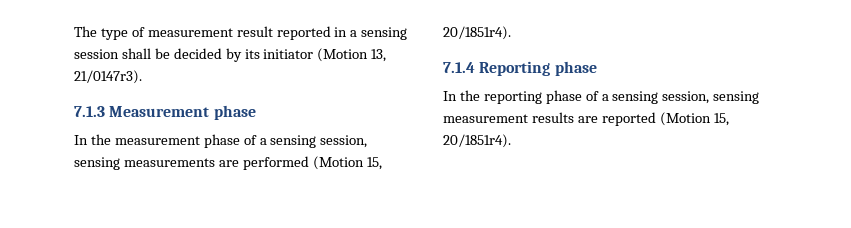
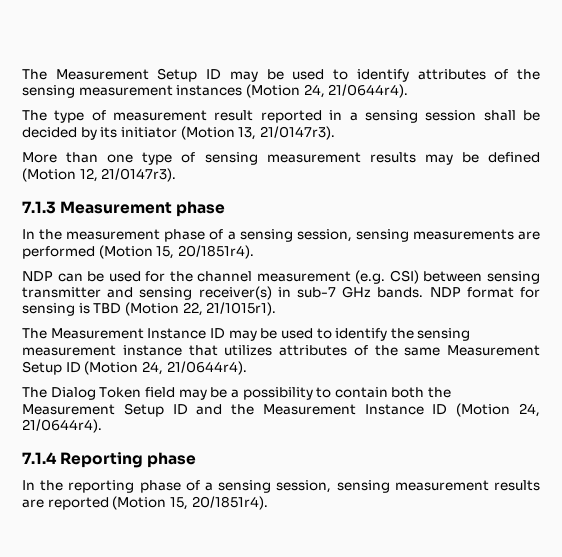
+ The Measurement Setup ID may be used to identify attributes of the sensing measurement instances (Motion 24, 21/0644r4).
+ More than one type of sensing measurement results may be defined (Motion 12, 21/0147r3).
+ NDP can be used for the channel measurement (e.g. CSI) between sensing transmitter and sensing receiver(s) in sub-7 GHz bands. NDP format for sensing is TBD (Motion 22, 21/1015r1).
+ The Measurement Instance ID may be used to identify the sensing measurement instance that utilizes attributes of the same Measurement Setup ID (Motion 24, 21/0644r4).
+ The Dialog Token field may be a possibility to contain both the Measurement Setup ID and the Measurement Instance ID (Motion 24, 21/0644r4).

